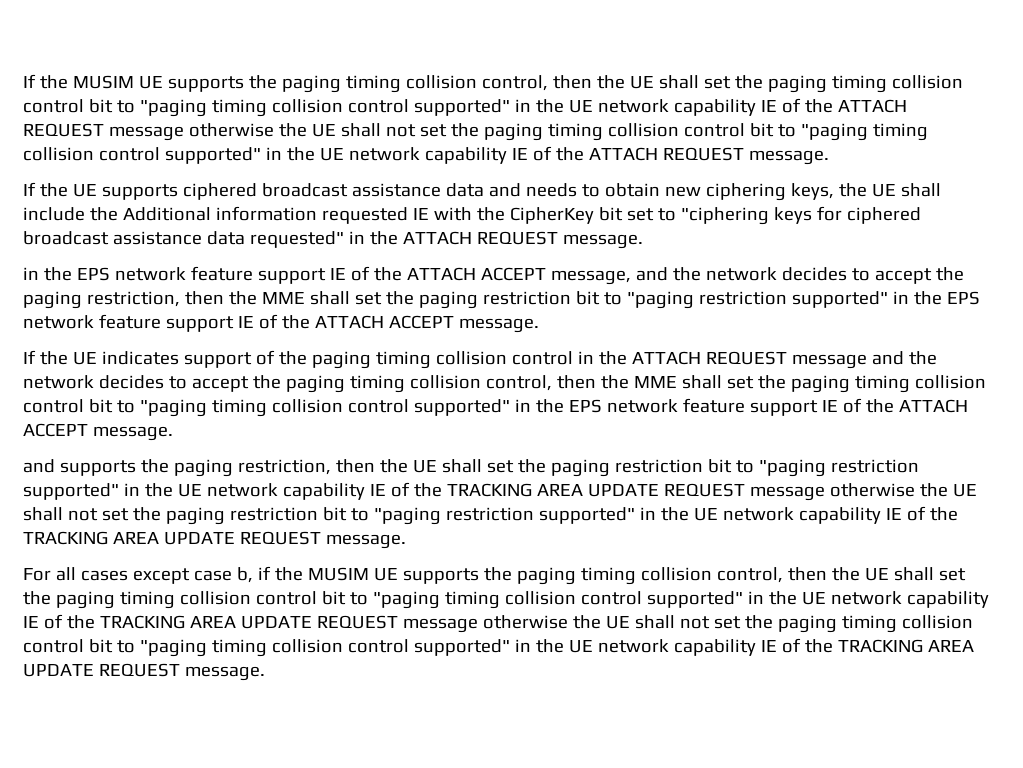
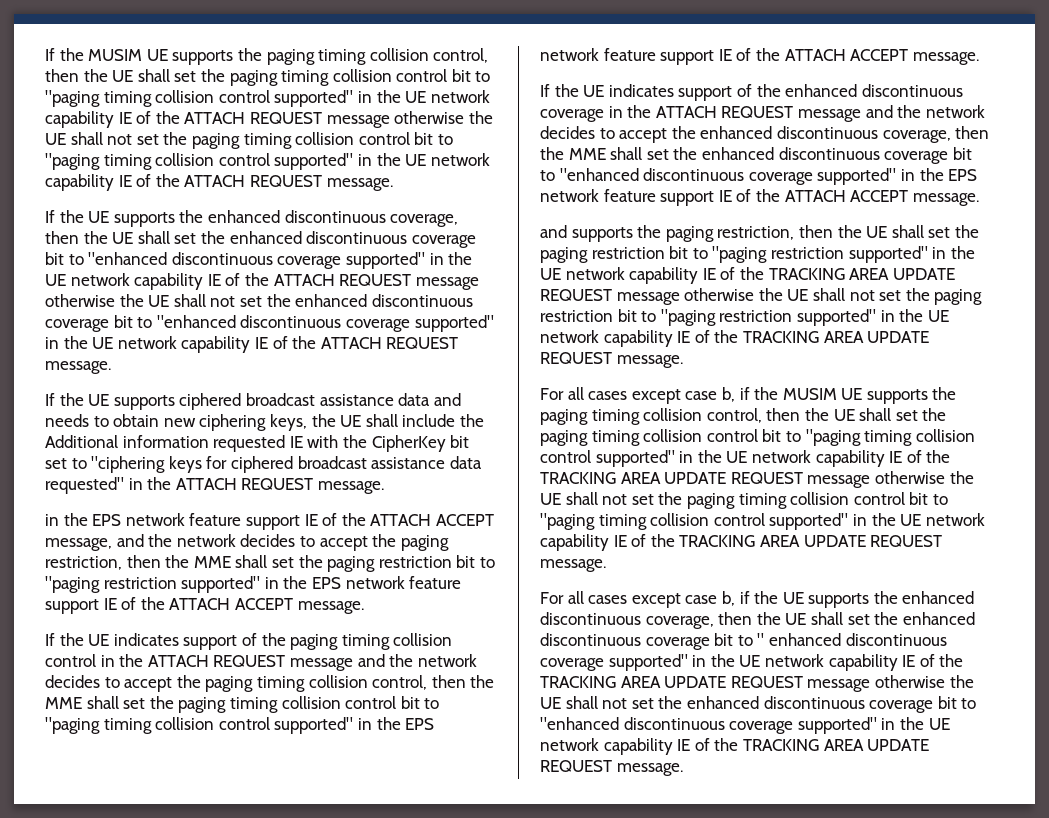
+ If the UE supports the enhanced discontinuous coverage, then the UE shall set the enhanced discontinuous coverage bit to "enhanced discontinuous coverage supported" in the UE network capability IE of the ATTACH REQUEST message otherwise the UE shall not set the enhanced discontinuous coverage bit to "enhanced discontinuous coverage supported" in the UE network capability IE of the ATTACH REQUEST message.
+ If the UE indicates support of the enhanced discontinuous coverage in the ATTACH REQUEST message and the network decides to accept the enhanced discontinuous coverage, then the MME shall set the enhanced discontinuous coverage bit to "enhanced discontinuous coverage supported" in the EPS network feature support IE of the ATTACH ACCEPT message.
+ For all cases except case b, if the UE supports the enhanced discontinuous coverage, then the UE shall set the enhanced discontinuous coverage bit to " enhanced discontinuous coverage supported" in the UE network capability IE of the TRACKING AREA UPDATE REQUEST message otherwise the UE shall not set the enhanced discontinuous coverage bit to "enhanced discontinuous coverage supported" in the UE network capability IE of the TRACKING AREA UPDATE REQUEST message.

